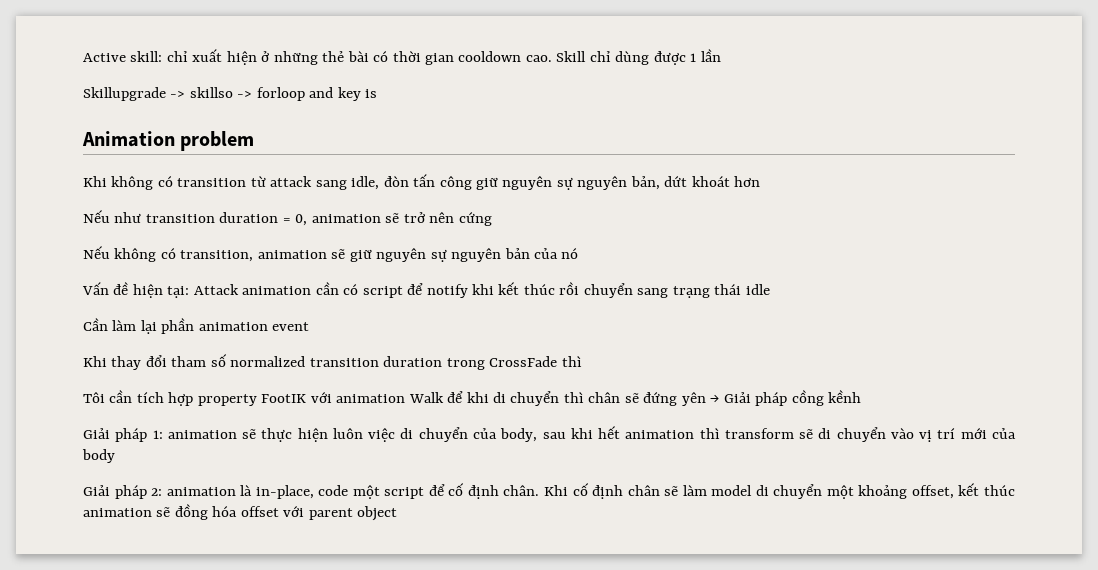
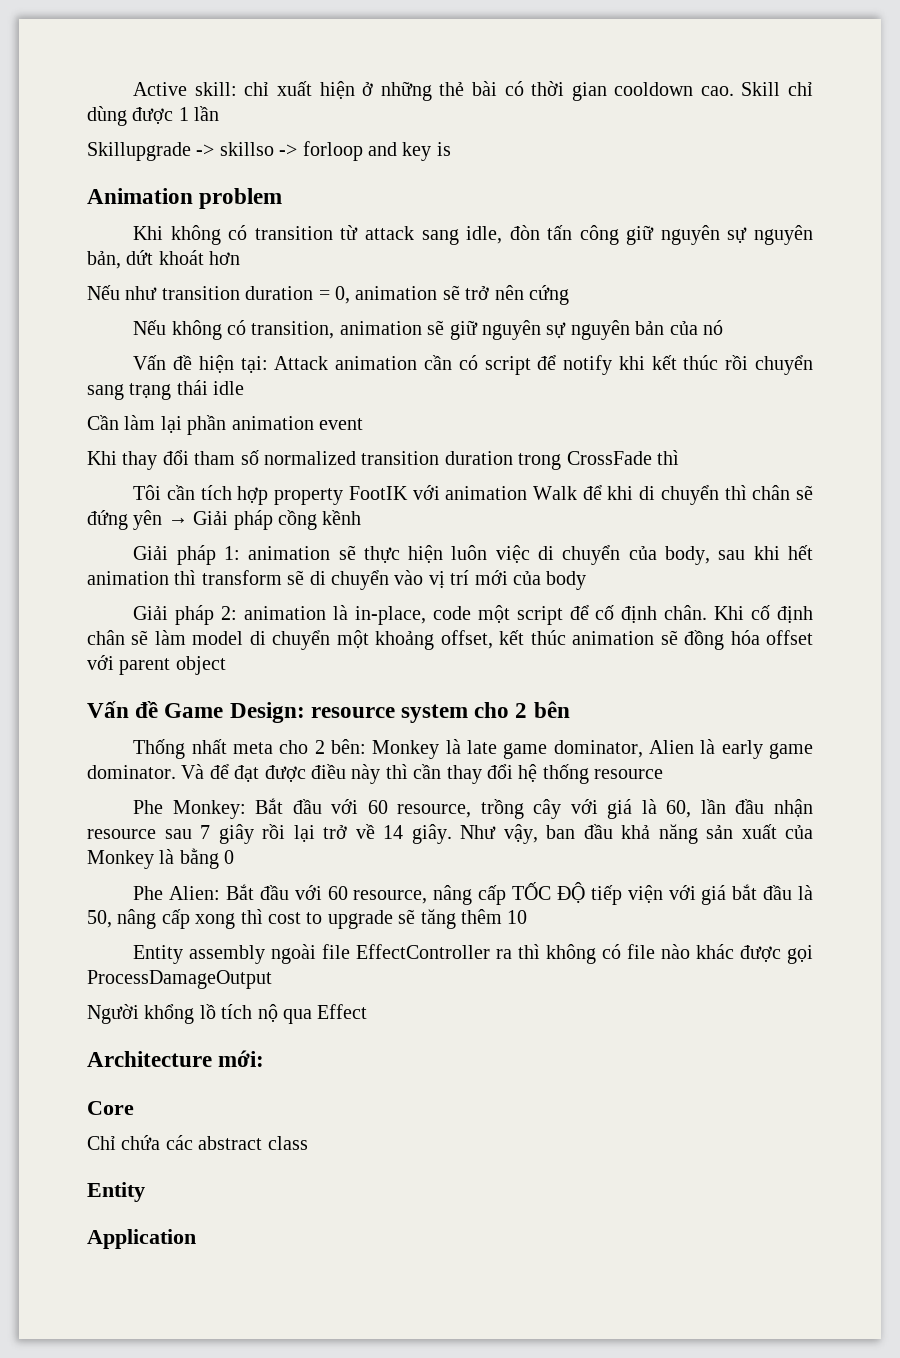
+ Vấn đề Game Design: resource system cho 2 bên
+ Thống nhất meta cho 2 bên: Monkey là late game dominator, Alien là early game dominator. Và để đạt được điều này thì cần thay đổi hệ thống resource
+ Phe Monkey: Bắt đầu với 60 resource, trồng cây với giá là 60, lần đầu nhận resource sau 7 giây rồi lại trở về 14 giây. Như vậy, ban đầu khả năng sản xuất của Monkey là bằng 0
+ Phe Alien: Bắt đầu với 60 resource, nâng cấp TỐC ĐỘ tiếp viện với giá bắt đầu là 50, nâng cấp xong thì cost to upgrade sẽ tăng thêm 10
+ Entity assembly ngoài file EffectController ra thì không có file nào khác được gọi ProcessDamageOutput
+ Người khổng lồ tích nộ qua Effect
+ Architecture mới:
+ Core
+ Chỉ chứa các abstract class
+ Entity
+ Application

